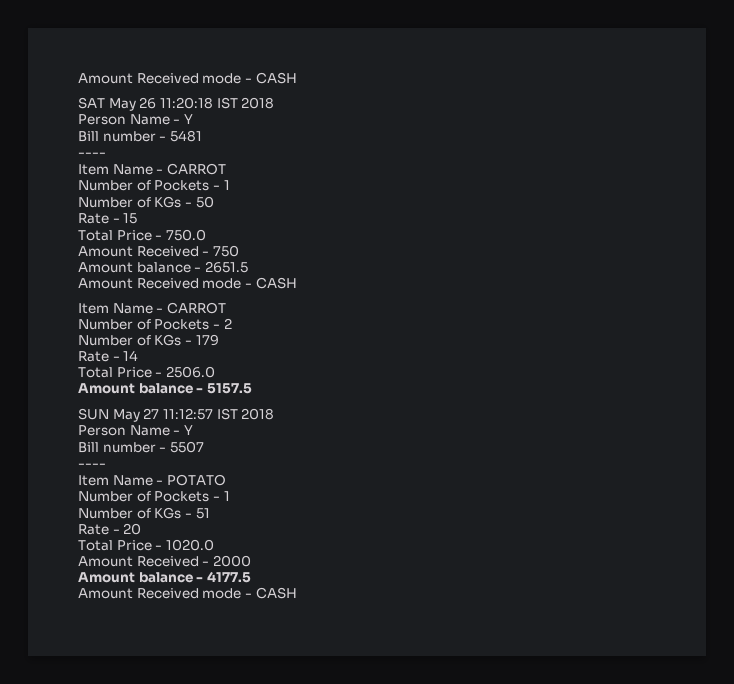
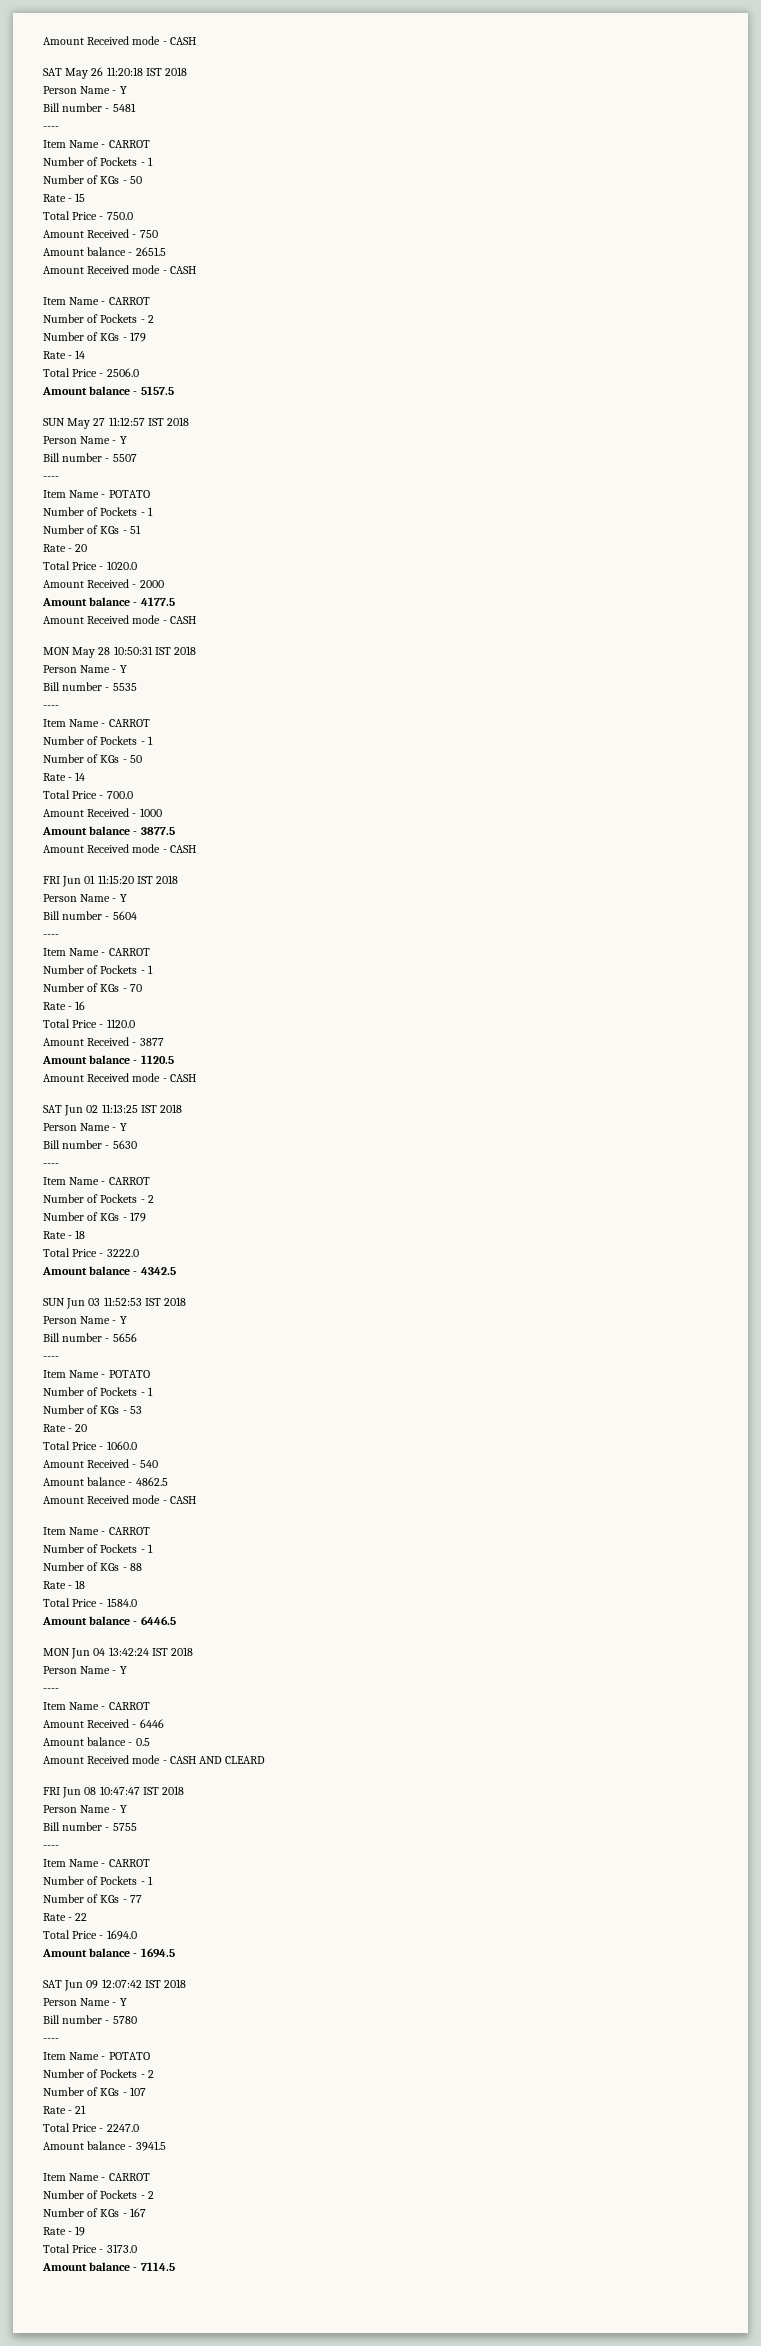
+ MON May 28 10:50:31 IST 2018
+ Person Name - Y
+ Bill number - 5535
+ ----
+ Item Name - CARROT
+ Number of Pockets - 1
+ Number of KGs - 50
+ Rate - 14
+ Total Price - 700.0
+ Amount Received - 1000
+ Amount balance - 3877.5
+ Amount Received mode - CASH
+ FRI Jun 01 11:15:20 IST 2018
+ Person Name - Y
+ Bill number - 5604
+ ----
+ Item Name - CARROT
+ Number of Pockets - 1
+ Number of KGs - 70
+ Rate - 16
+ Total Price - 1120.0
+ Amount Received - 3877
+ Amount balance - 1120.5
+ Amount Received mode - CASH
+ SAT Jun 02 11:13:25 IST 2018
+ Person Name - Y
+ Bill number - 5630
+ ----
+ Item Name - CARROT
+ Number of Pockets - 2
+ Number of KGs - 179
+ Rate - 18
+ Total Price - 3222.0
+ Amount balance - 4342.5
+ SUN Jun 03 11:52:53 IST 2018
+ Person Name - Y
+ Bill number - 5656
+ ----
+ Item Name - POTATO
+ Number of Pockets - 1
+ Number of KGs - 53
+ Rate - 20
+ Total Price - 1060.0
+ Amount Received - 540
+ Amount balance - 4862.5
+ Amount Received mode - CASH
+ Item Name - CARROT
+ Number of Pockets - 1
+ Number of KGs - 88
+ Rate - 18
+ Total Price - 1584.0
+ Amount balance - 6446.5
+ MON Jun 04 13:42:24 IST 2018
+ Person Name - Y
+ ----
+ Item Name - CARROT
+ Amount Received - 6446
+ Amount balance - 0.5
+ Amount Received mode - CASH AND CLEARD
+ FRI Jun 08 10:47:47 IST 2018
+ Person Name - Y
+ Bill number - 5755
+ ----
+ Item Name - CARROT
+ Number of Pockets - 1
+ Number of KGs - 77
+ Rate - 22
+ Total Price - 1694.0
+ Amount balance - 1694.5
+ SAT Jun 09 12:07:42 IST 2018
+ Person Name - Y
+ Bill number - 5780
+ ----
+ Item Name - POTATO
+ Number of Pockets - 2
+ Number of KGs - 107
+ Rate - 21
+ Total Price - 2247.0
+ Amount balance - 3941.5
+ Item Name - CARROT
+ Number of Pockets - 2
+ Number of KGs - 167
+ Rate - 19
+ Total Price - 3173.0
+ Amount balance - 7114.5

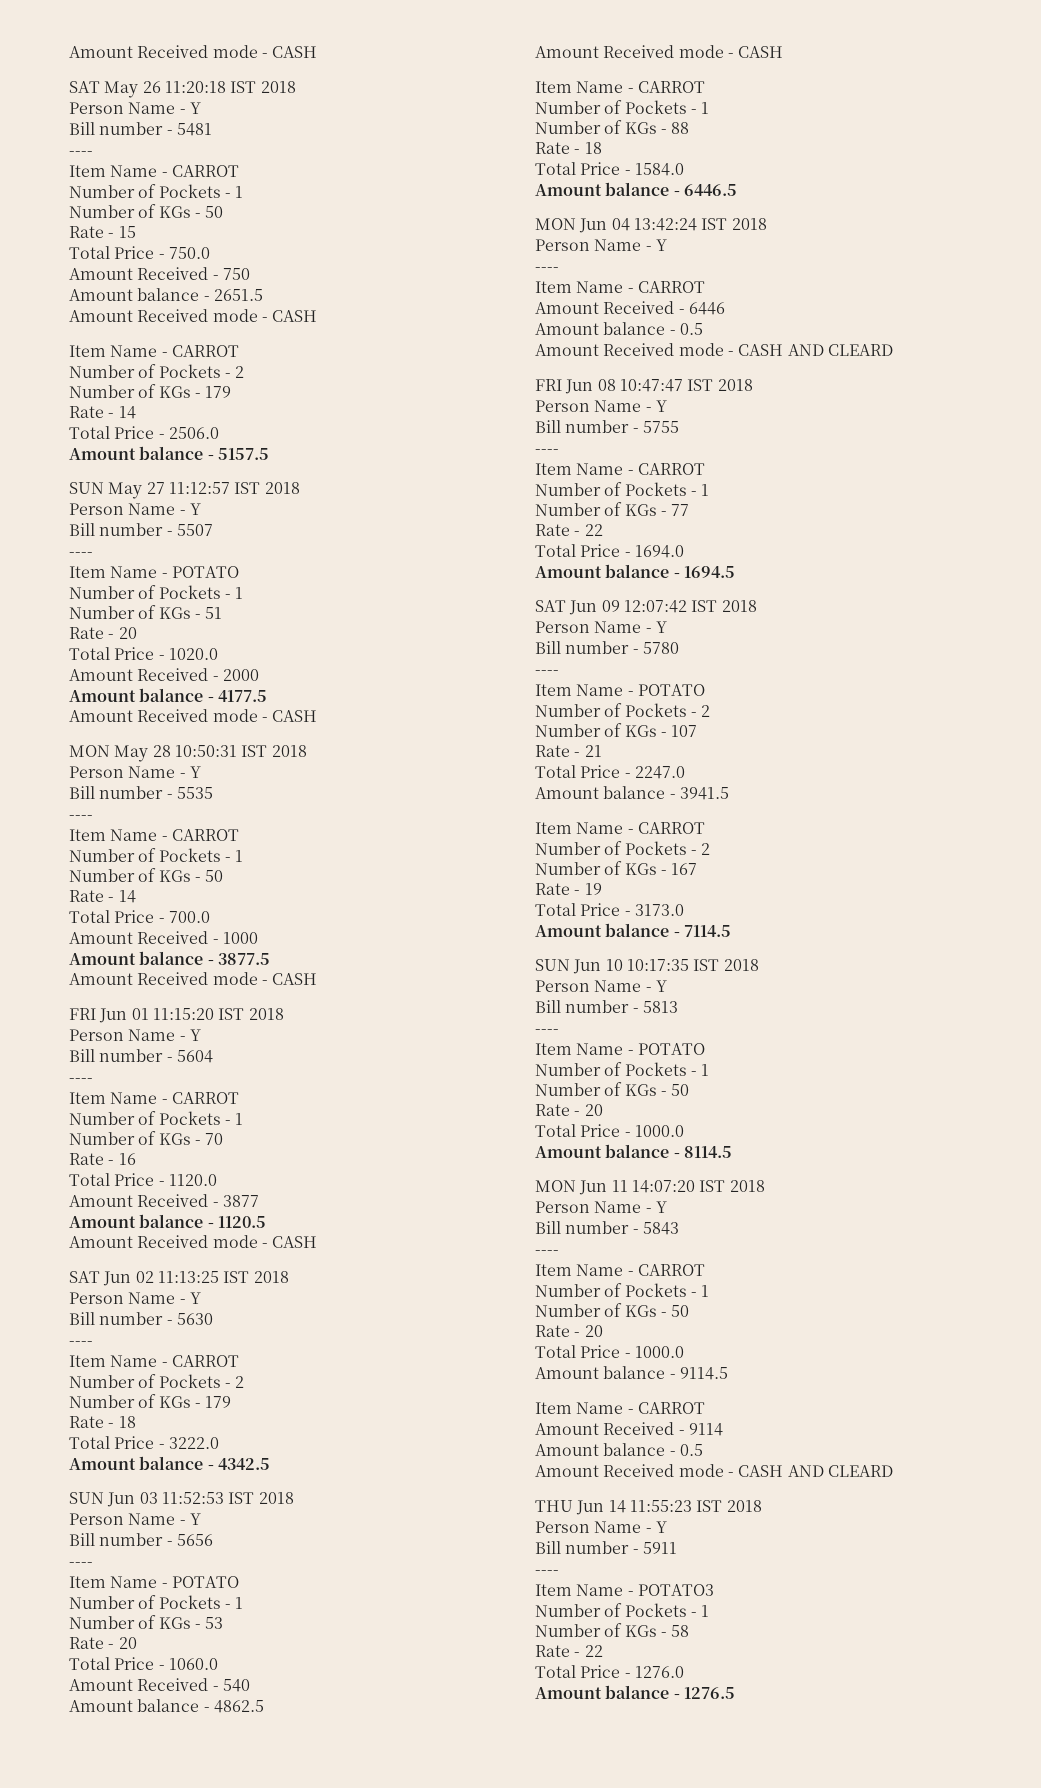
+ SUN Jun 10 10:17:35 IST 2018
+ Person Name - Y
+ Bill number - 5813
+ ----
+ Item Name - POTATO
+ Number of Pockets - 1
+ Number of KGs - 50
+ Rate - 20
+ Total Price - 1000.0
+ Amount balance - 8114.5
+ MON Jun 11 14:07:20 IST 2018
+ Person Name - Y
+ Bill number - 5843
+ ----
+ Item Name - CARROT
+ Number of Pockets - 1
+ Number of KGs - 50
+ Rate - 20
+ Total Price - 1000.0
+ Amount balance - 9114.5
+ Item Name - CARROT
+ Amount Received - 9114
+ Amount balance - 0.5
+ Amount Received mode - CASH AND CLEARD
+ THU Jun 14 11:55:23 IST 2018
+ Person Name - Y
+ Bill number - 5911
+ ----
+ Item Name - POTATO3
+ Number of Pockets - 1
+ Number of KGs - 58
+ Rate - 22
+ Total Price - 1276.0
+ Amount balance - 1276.5

